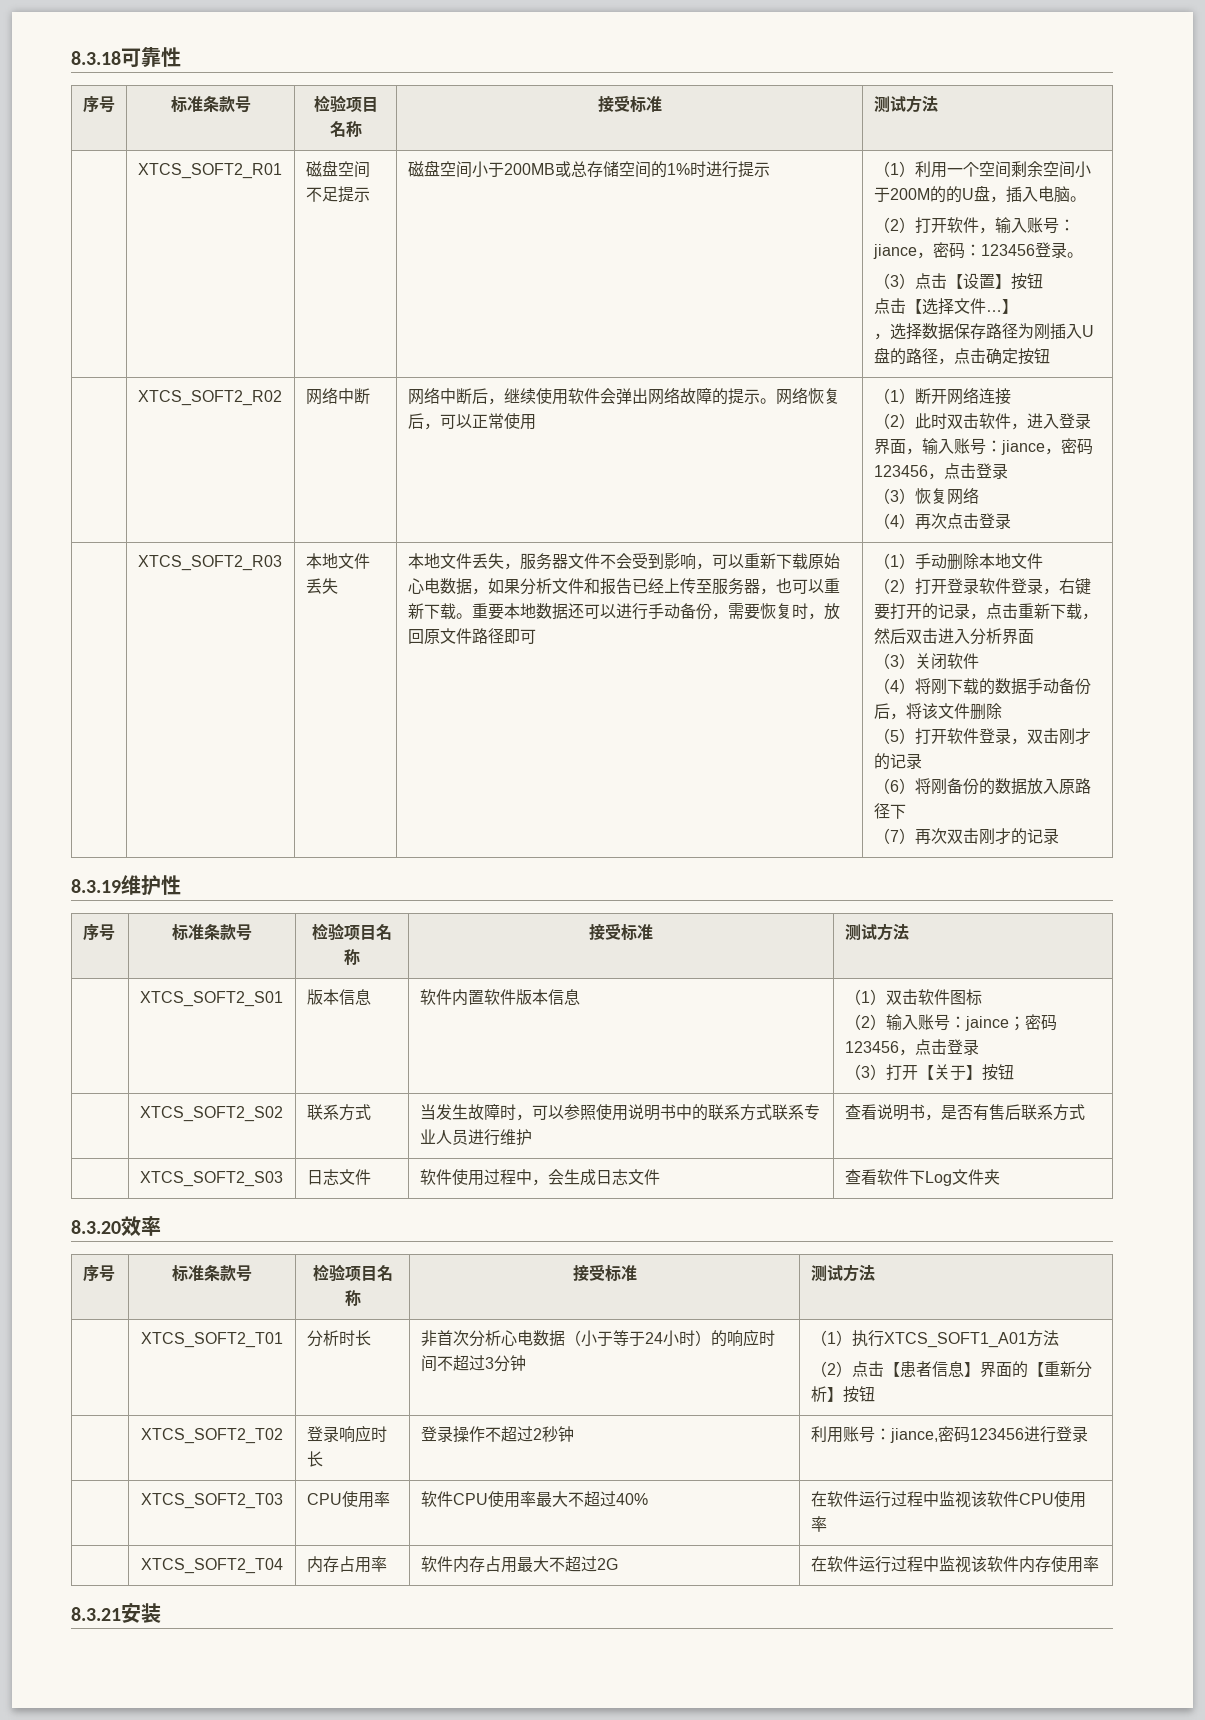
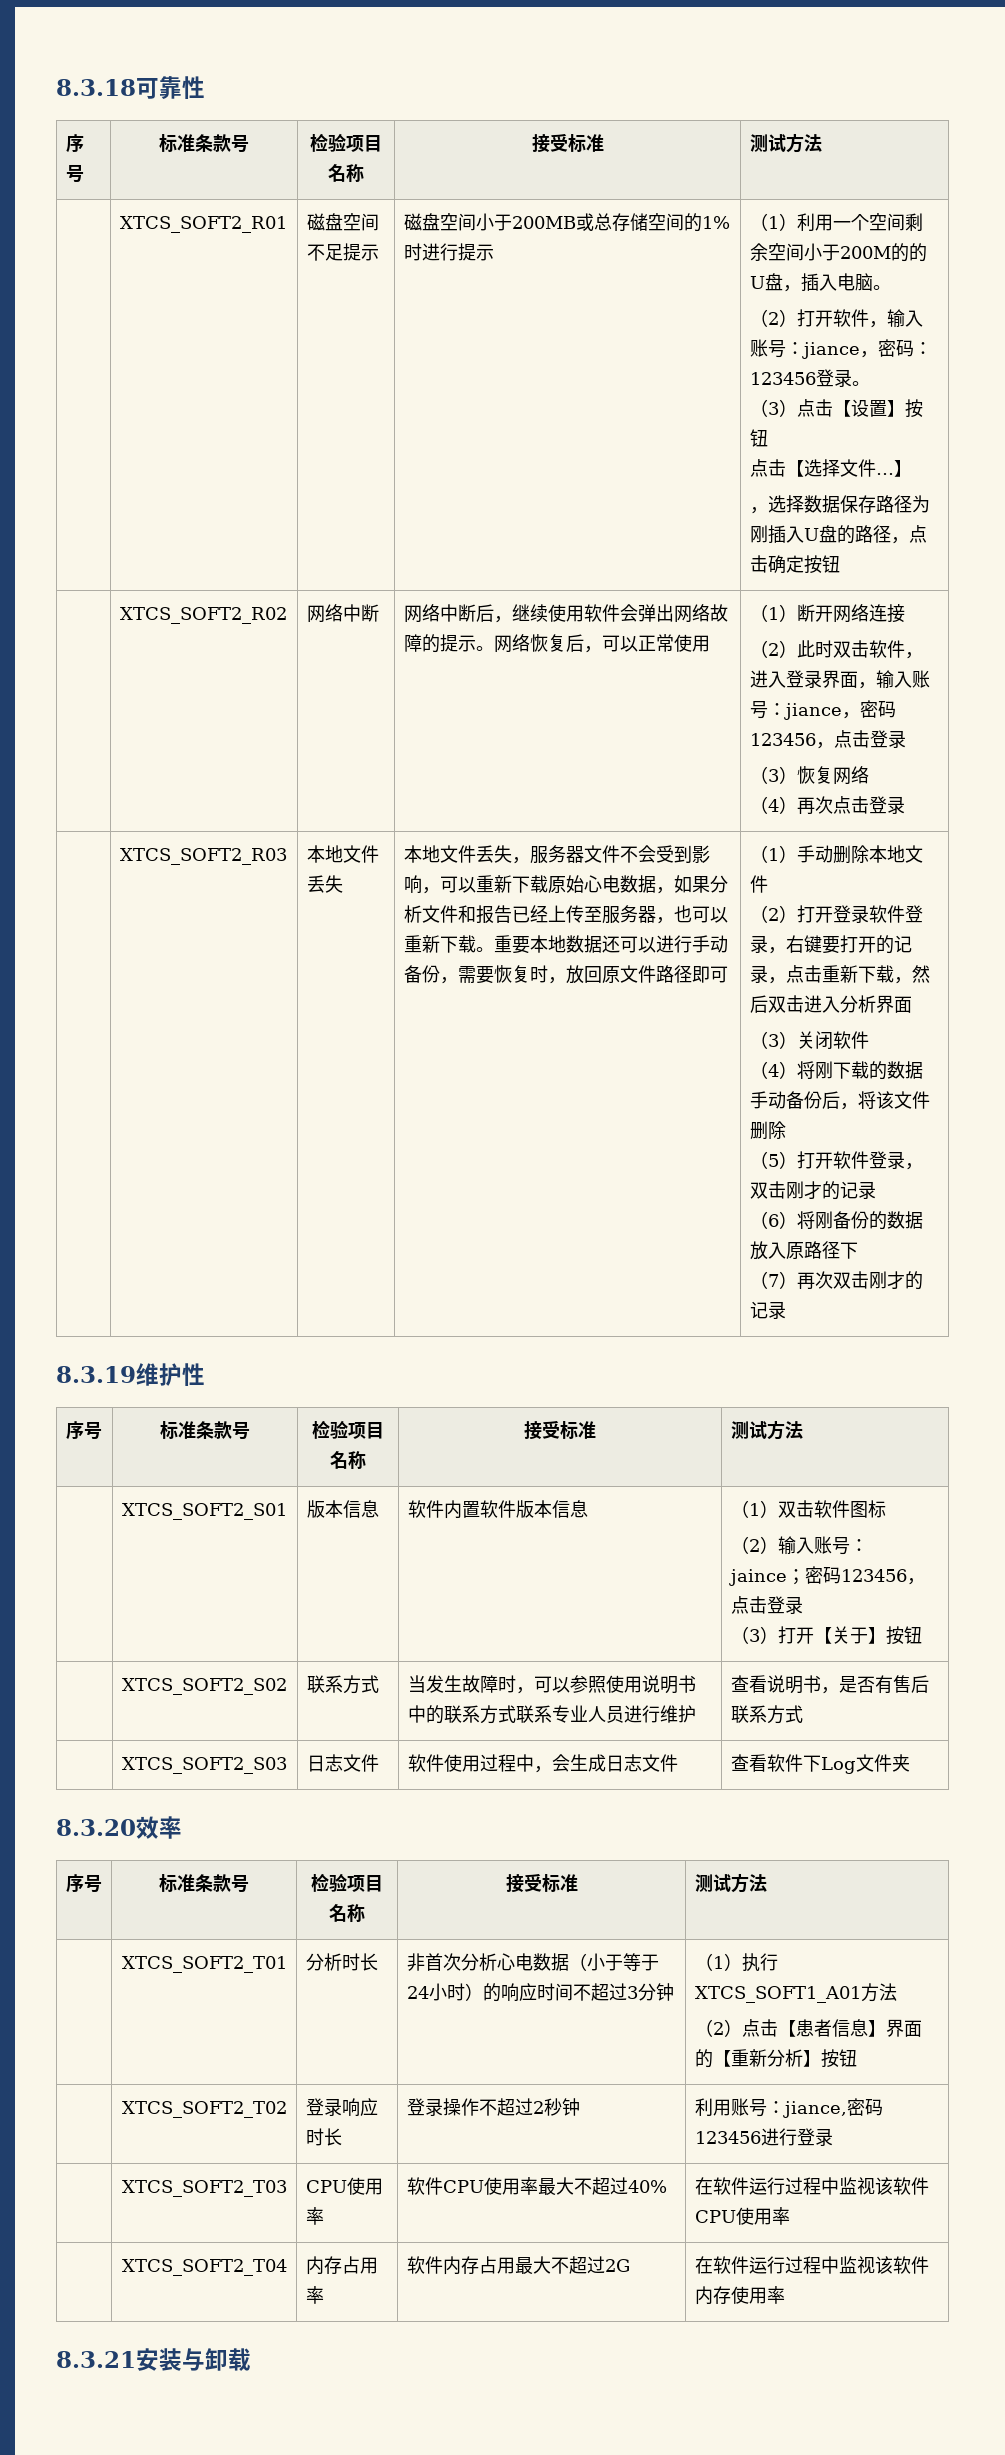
- 8.3.21安装
+ 8.3.21安装与卸载

